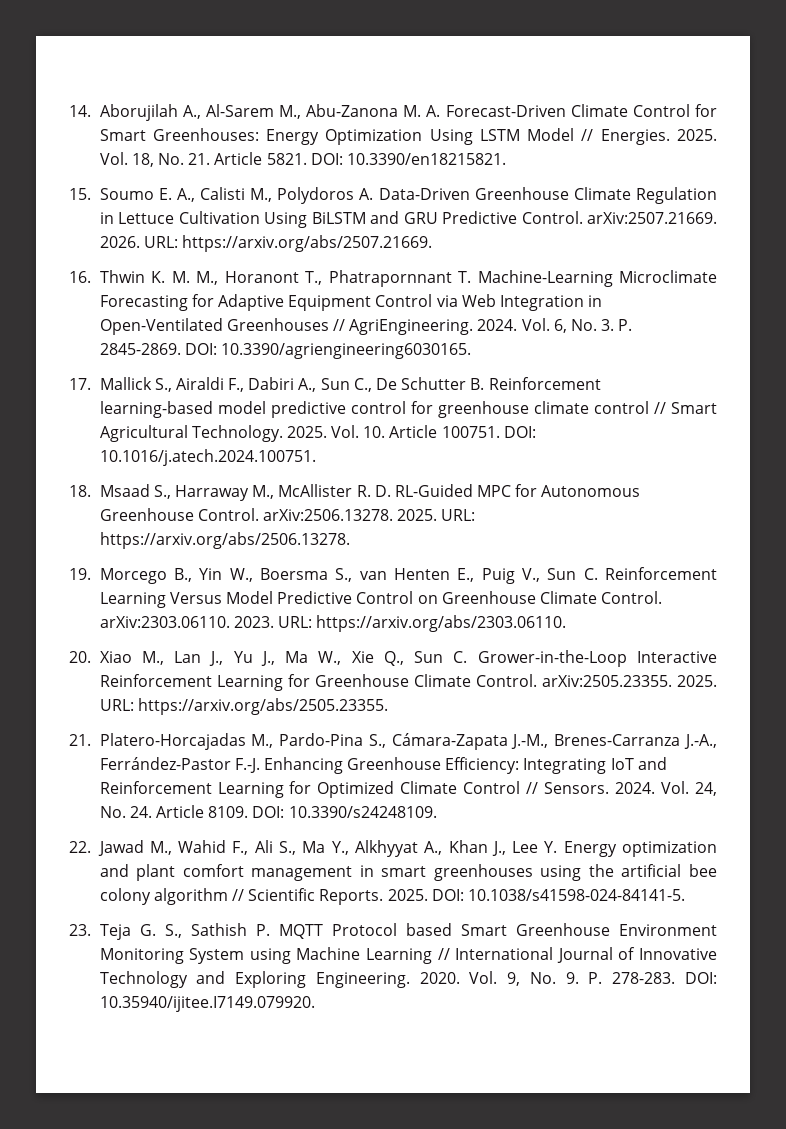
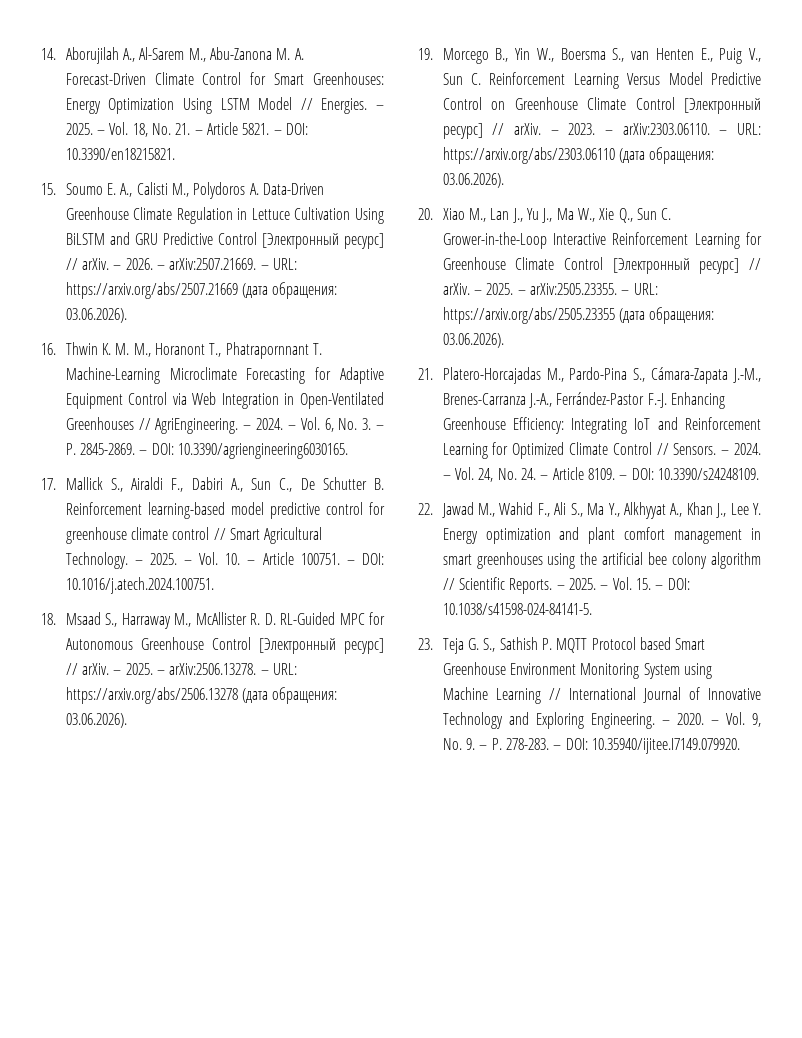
- 2025. Vol. 18, No. 21. Article 5821.
+ – 2025. – Vol. 18, No. 21. – Article 5821.
- DOI: 10.3390/en18215821.
+ – DOI: 10.3390/en18215821.
- 15. Soumo E. A., Calisti M., Polydoros A. Data-Driven Greenhouse Climate Regulation in Lettuce Cultivation Using BiLSTM and GRU Predictive Control. arXiv:2507.21669. 2026. URL: https://arxiv.org/abs/2507.21669.
+ 15. Soumo E. A., Calisti M., Polydoros A. Data-Driven Greenhouse Climate Regulation in Lettuce Cultivation Using BiLSTM and GRU Predictive Control [Электронный ресурс] // arXiv. – 2026. – arXiv:2507.21669. – URL: https://arxiv.org/abs/2507.21669 (дата обращения: 03.06.2026).
- 2024. Vol. 6, No. 3. P. 2845-2869.
+ – 2024. – Vol. 6, No. 3. – P. 2845-2869.
- DOI: 10.3390/agriengineering6030165.
+ – DOI: 10.3390/agriengineering6030165.
- 2025. Vol. 10. Article 100751.
+ – 2025. – Vol. 10. – Article 100751.
- DOI: 10.1016/j.atech.2024.100751.
+ – DOI: 10.1016/j.atech.2024.100751.
- 18. Msaad S., Harraway M., McAllister R. D. RL-Guided MPC for Autonomous Greenhouse Control. arXiv:2506.13278. 2025. URL: https://arxiv.org/abs/2506.13278.
+ 18. Msaad S., Harraway M., McAllister R. D. RL-Guided MPC for Autonomous Greenhouse Control [Электронный ресурс] // arXiv. – 2025. – arXiv:2506.13278. – URL: https://arxiv.org/abs/2506.13278 (дата обращения: 03.06.2026).
- 19. Morcego B., Yin W., Boersma S., van Henten E., Puig V., Sun C. Reinforcement Learning Versus Model Predictive Control on Greenhouse Climate Control. arXiv:2303.06110. 2023. URL: https://arxiv.org/abs/2303.06110.
+ 19. Morcego B., Yin W., Boersma S., van Henten E., Puig V., Sun C. Reinforcement Learning Versus Model Predictive Control on Greenhouse Climate Control [Электронный ресурс] // arXiv. – 2023. – arXiv:2303.06110. – URL: https://arxiv.org/abs/2303.06110 (дата обращения: 03.06.2026).
- 20. Xiao M., Lan J., Yu J., Ma W., Xie Q., Sun C. Grower-in-the-Loop Interactive Reinforcement Learning for Greenhouse Climate Control. arXiv:2505.23355. 2025. URL: https://arxiv.org/abs/2505.23355.
+ 20. Xiao M., Lan J., Yu J., Ma W., Xie Q., Sun C. Grower-in-the-Loop Interactive Reinforcement Learning for Greenhouse Climate Control [Электронный ресурс] // arXiv. – 2025. – arXiv:2505.23355. – URL: https://arxiv.org/abs/2505.23355 (дата обращения: 03.06.2026).
- 2024. Vol. 24, No. 24. Article 8109.
+ – 2024. – Vol. 24, No. 24. – Article 8109.
- DOI: 10.3390/s24248109.
+ – DOI: 10.3390/s24248109.
- 2025. DOI: 10.1038/s41598-024-84141-5.
+ – 2025. – Vol. 15. – DOI: 10.1038/s41598-024-84141-5.
- 2020. Vol. 9, No. 9. P. 278-283.
+ – 2020. – Vol. 9, No. 9. – P. 278-283.
- DOI: 10.35940/ijitee.I7149.079920.
+ – DOI: 10.35940/ijitee.I7149.079920.

